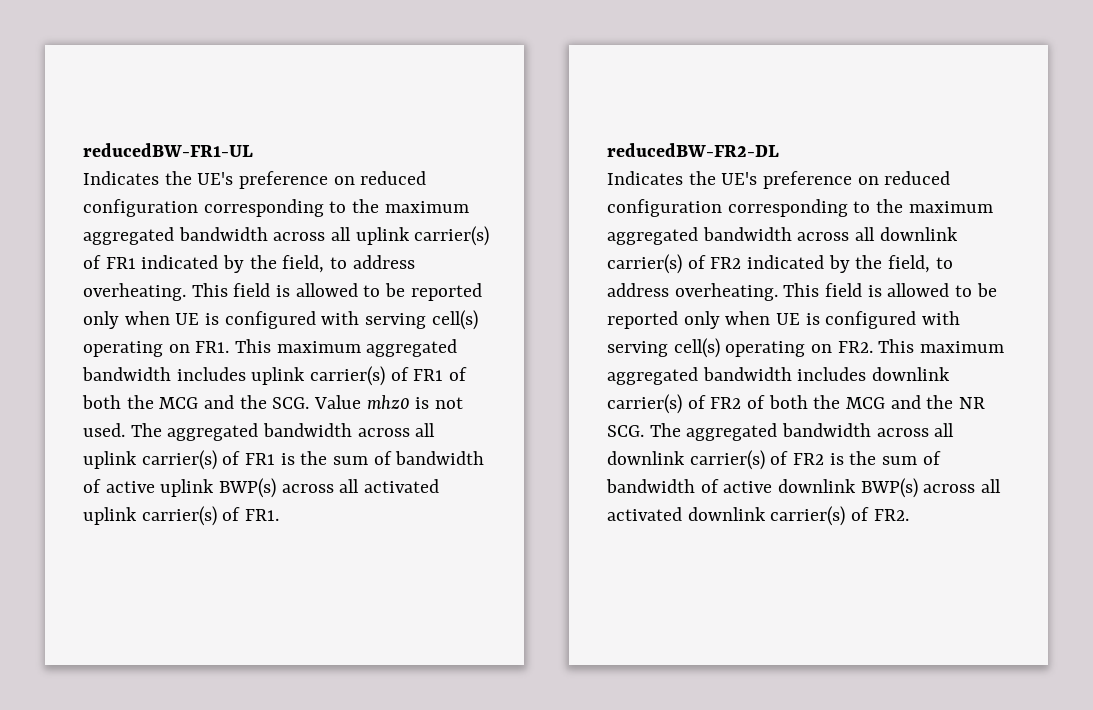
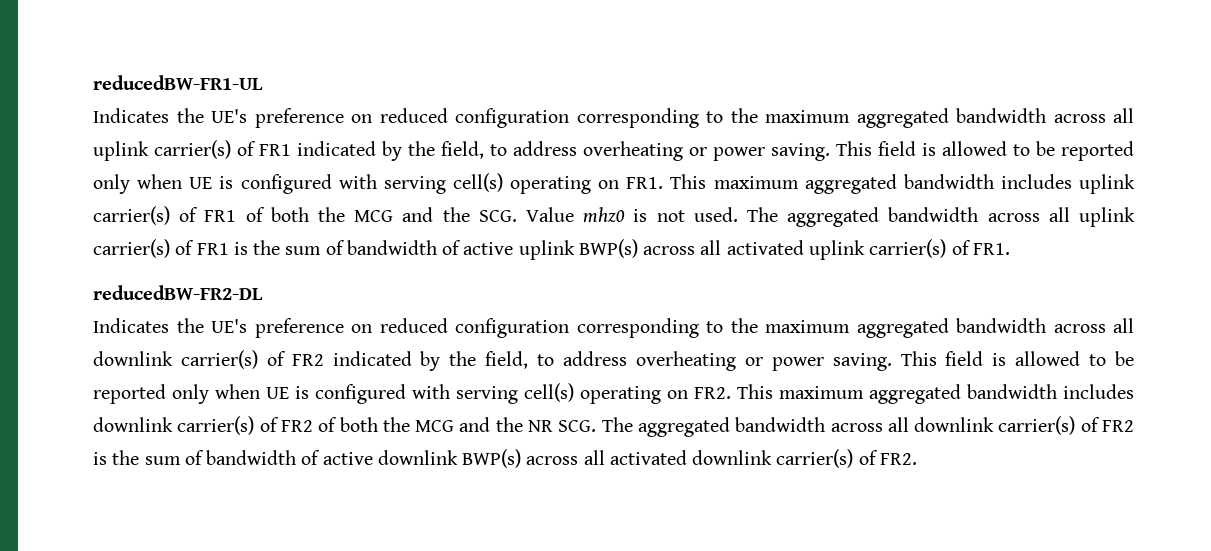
- Indicates the UE's preference on reduced configuration corresponding to the maximum aggregated bandwidth across all uplink carrier(s) of FR1 indicated by the field, to address overheating.
+ Indicates the UE's preference on reduced configuration corresponding to the maximum aggregated bandwidth across all uplink carrier(s) of FR1 indicated by the field, to address overheating or power saving.
- Indicates the UE's preference on reduced configuration corresponding to the maximum aggregated bandwidth across all downlink carrier(s) of FR2 indicated by the field, to address overheating.
+ Indicates the UE's preference on reduced configuration corresponding to the maximum aggregated bandwidth across all downlink carrier(s) of FR2 indicated by the field, to address overheating or power saving.

